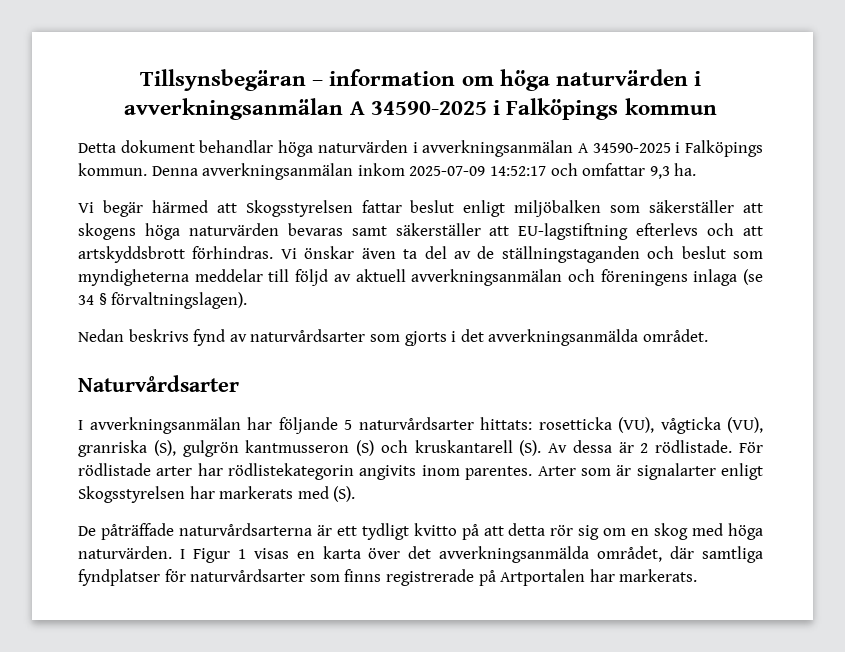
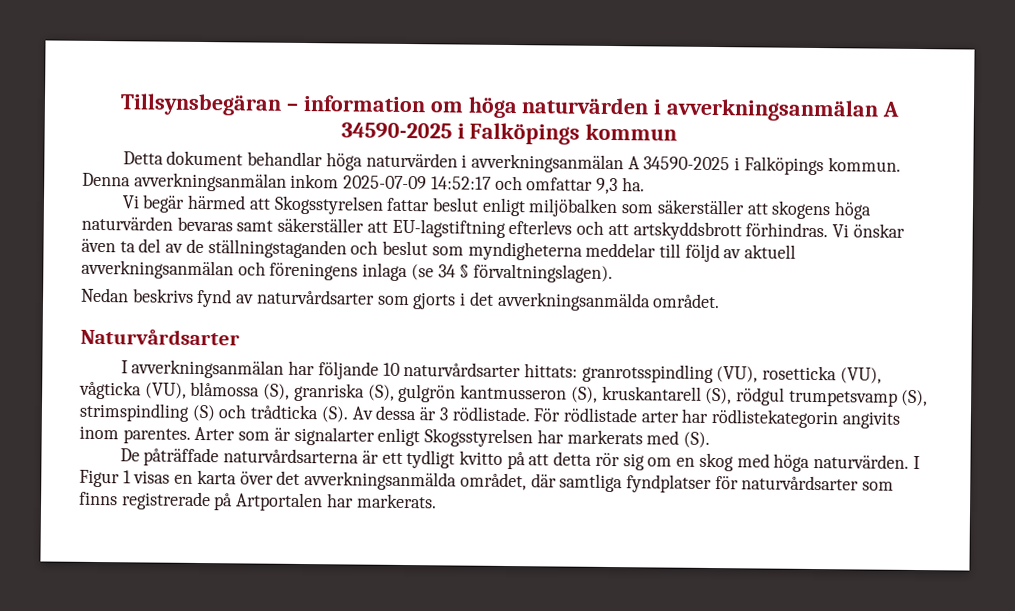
- I avverkningsanmälan har följande 5 naturvårdsarter hittats: rosetticka (VU), vågticka (VU), granriska (S), gulgrön kantmusseron (S) och kruskantarell (S). Av dessa är 2 rödlistade.
+ I avverkningsanmälan har följande 10 naturvårdsarter hittats: granrotsspindling (VU), rosetticka (VU), vågticka (VU), blåmossa (S), granriska (S), gulgrön kantmusseron (S), kruskantarell (S), rödgul trumpetsvamp (S), strimspindling (S) och trådticka (S). Av dessa är 3 rödlistade.

